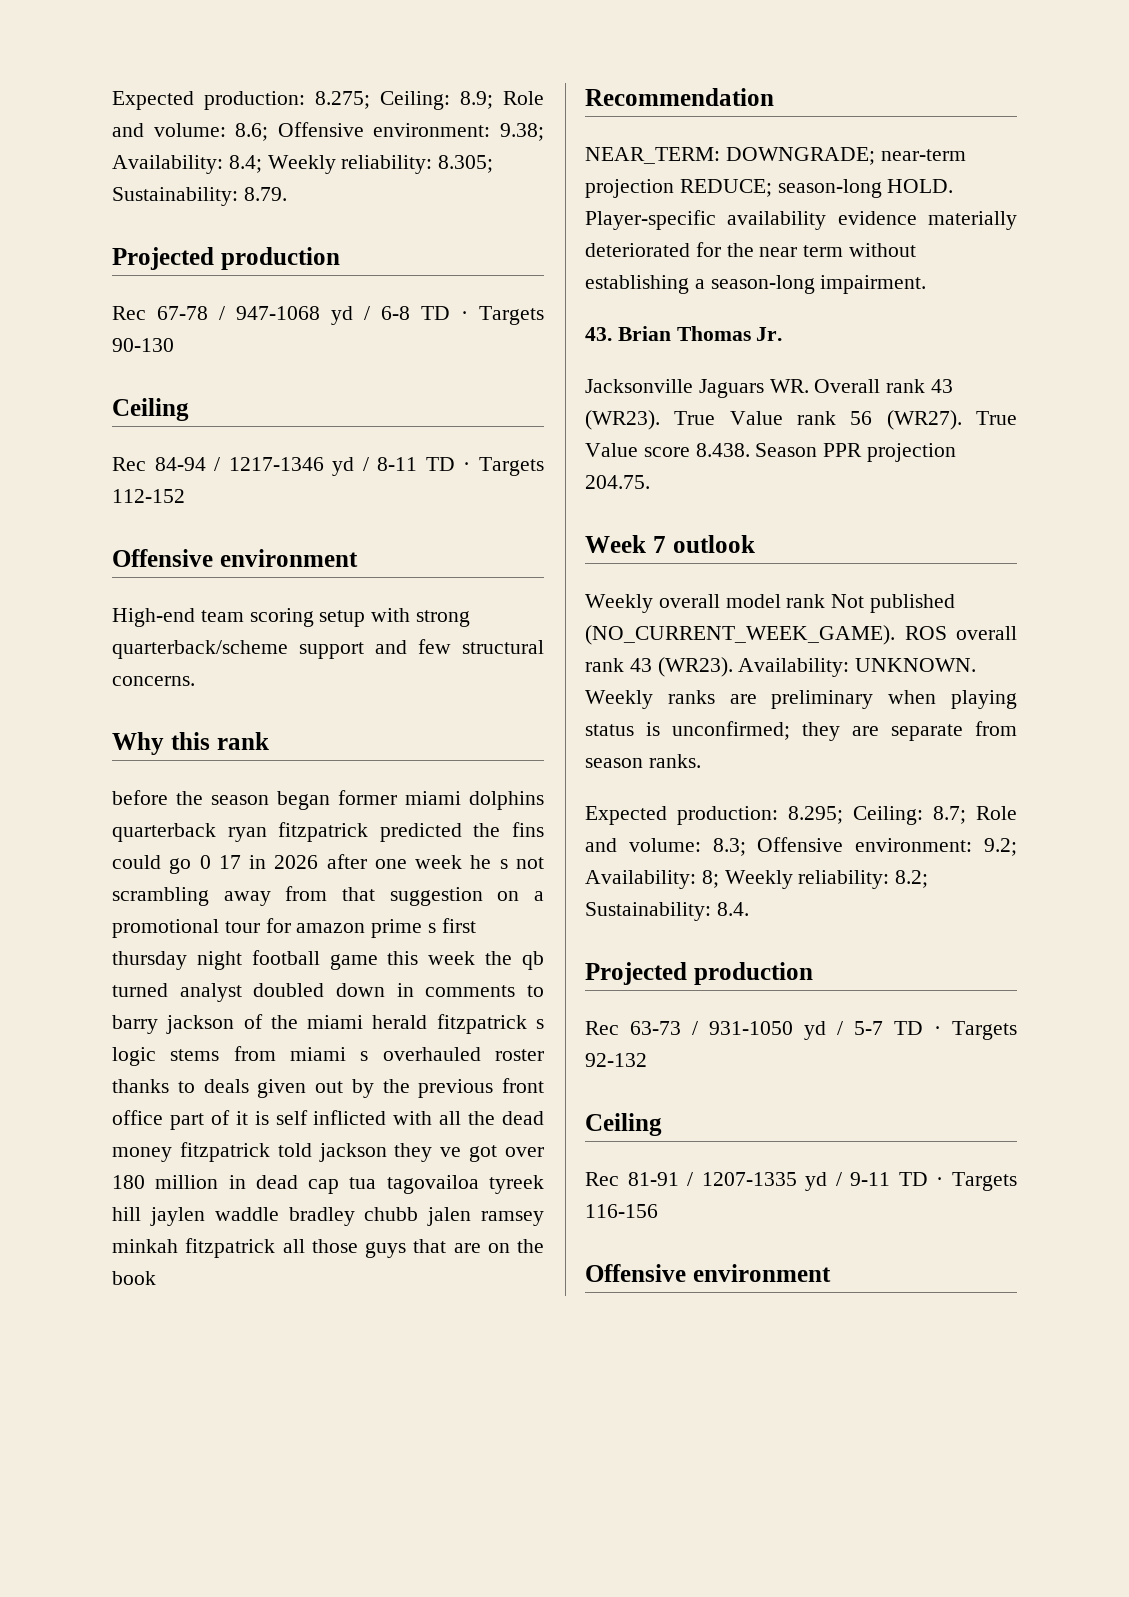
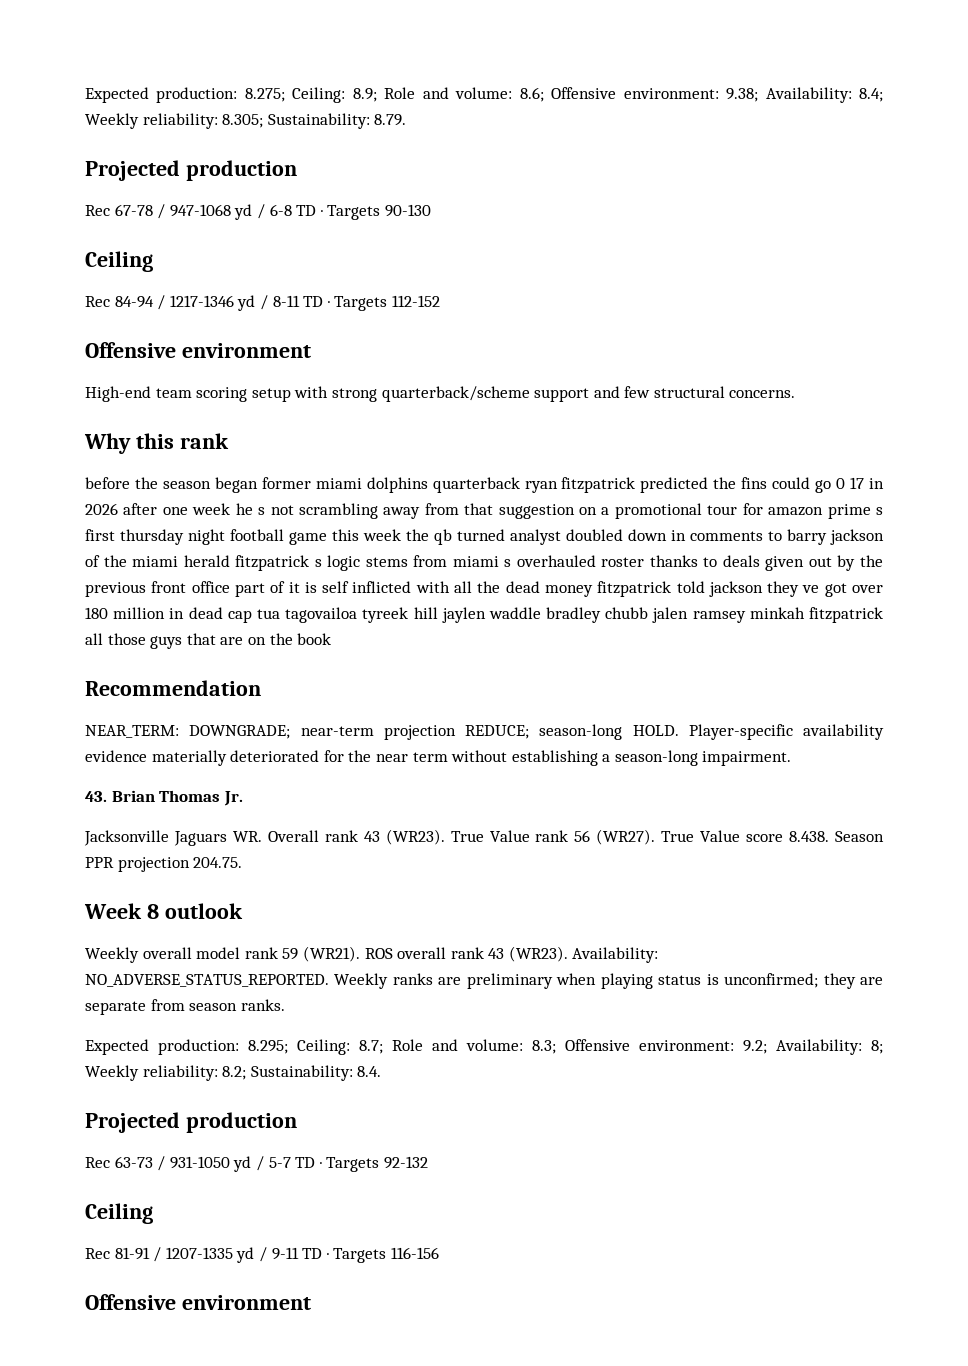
- Week 7 outlook
+ Week 8 outlook
- Weekly overall model rank Not published (NO_CURRENT_WEEK_GAME).
+ Weekly overall model rank 59 (WR21).
- Availability: UNKNOWN.
+ Availability: NO_ADVERSE_STATUS_REPORTED.

